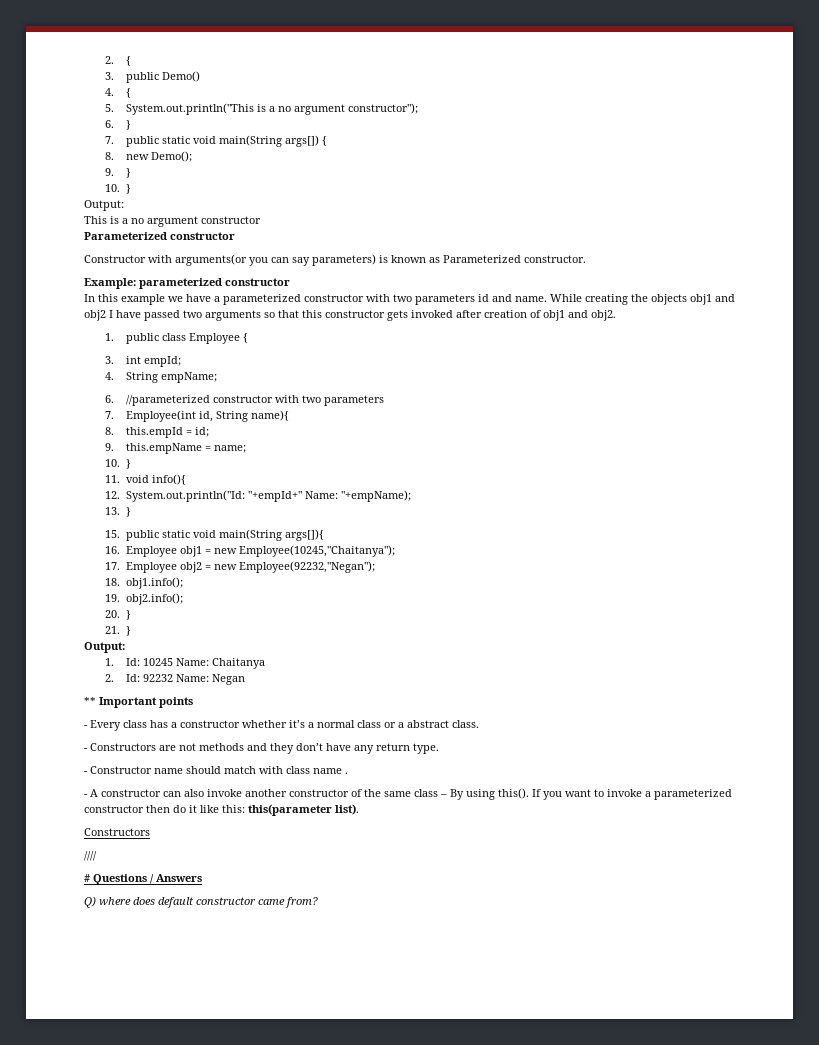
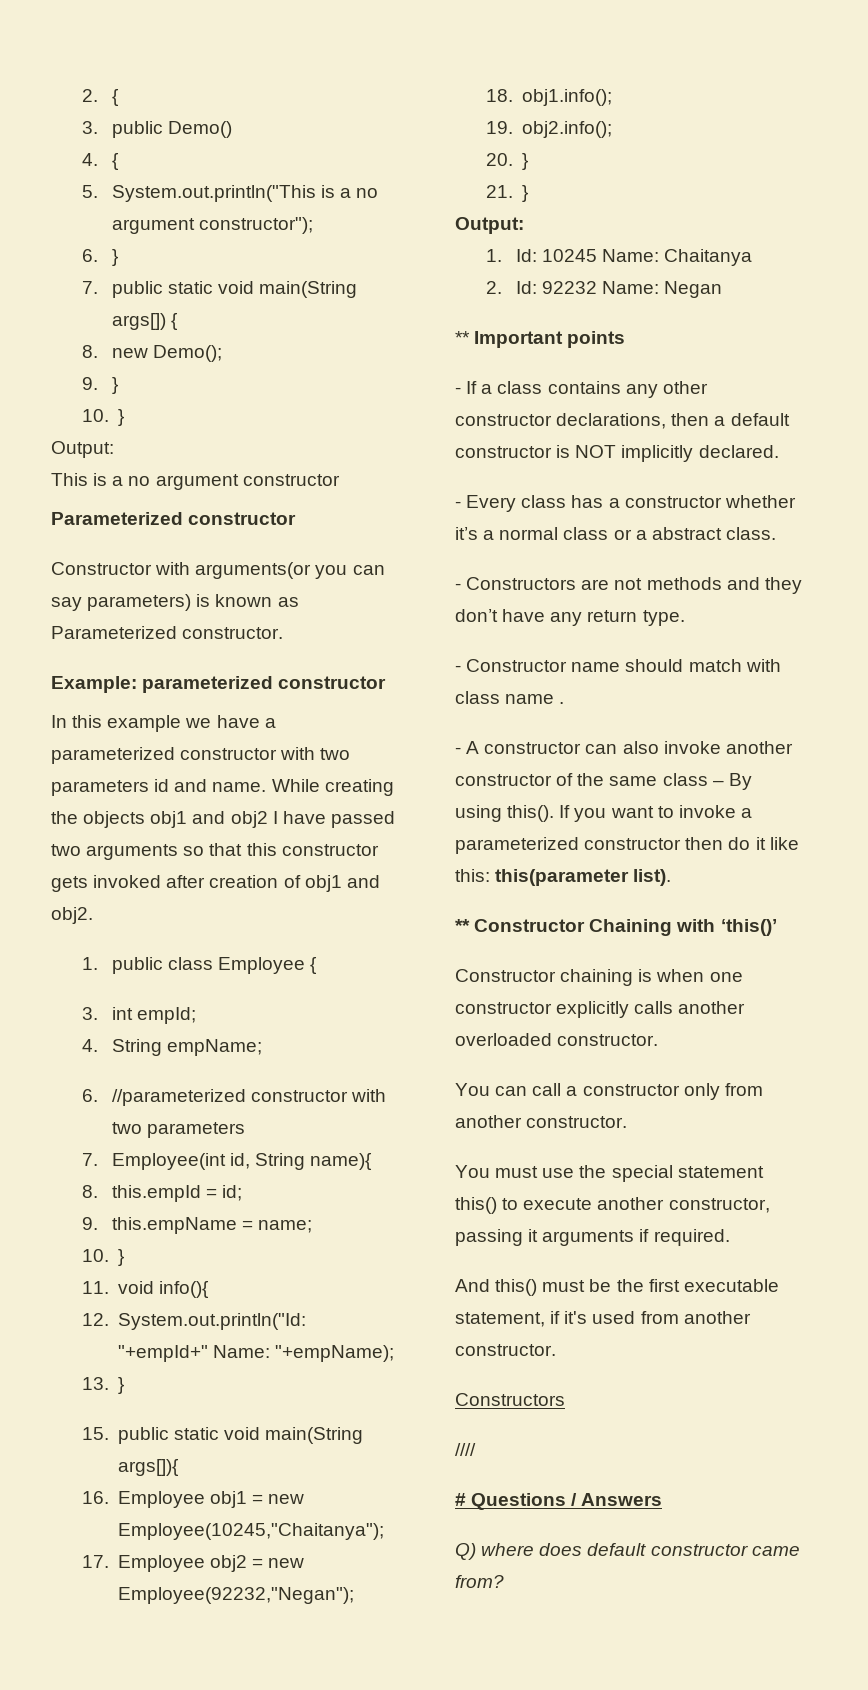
+ - If a class contains any other constructor declarations, then a default constructor is NOT implicitly declared.
+ ** Constructor Chaining with ‘this()’
+ Constructor chaining is when one constructor explicitly calls another overloaded constructor.
+ You can call a constructor only from another constructor.
+ You must use the special statement this() to execute another constructor, passing it arguments if required.
+ And this() must be the first executable statement, if it's used from another constructor.

